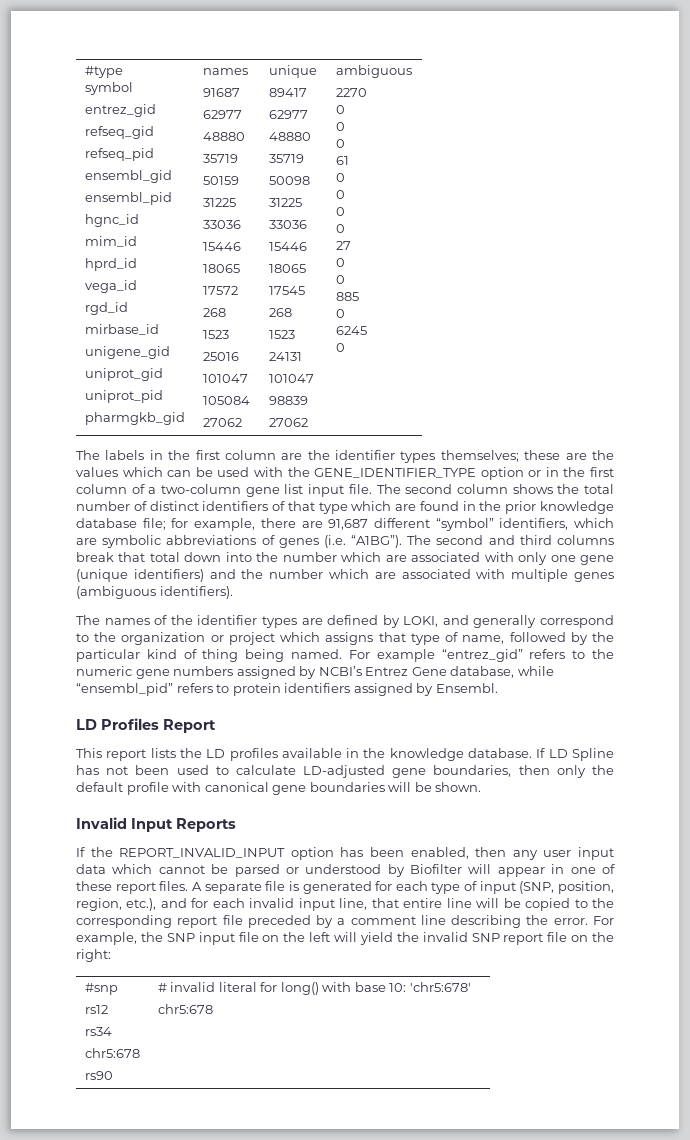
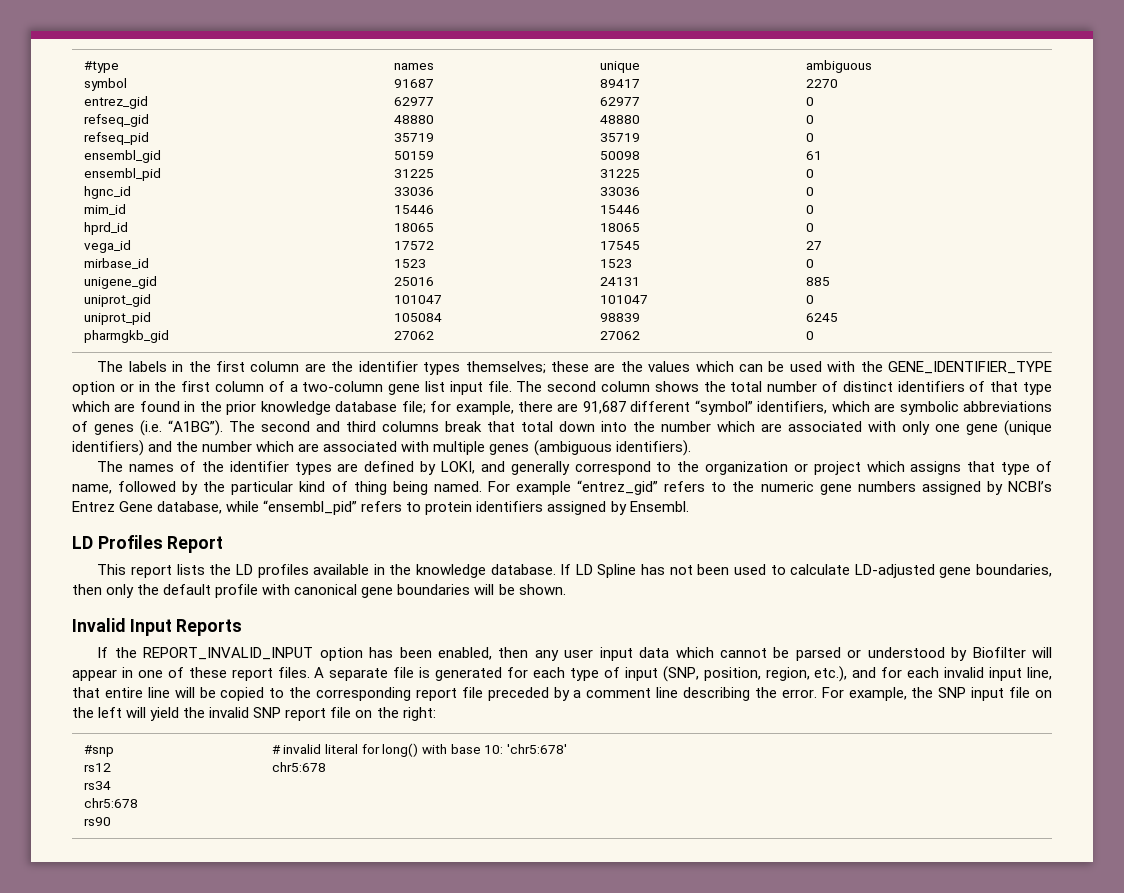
- rgd_id
  17572
- 268
  17545
- 268
  27
- 0

